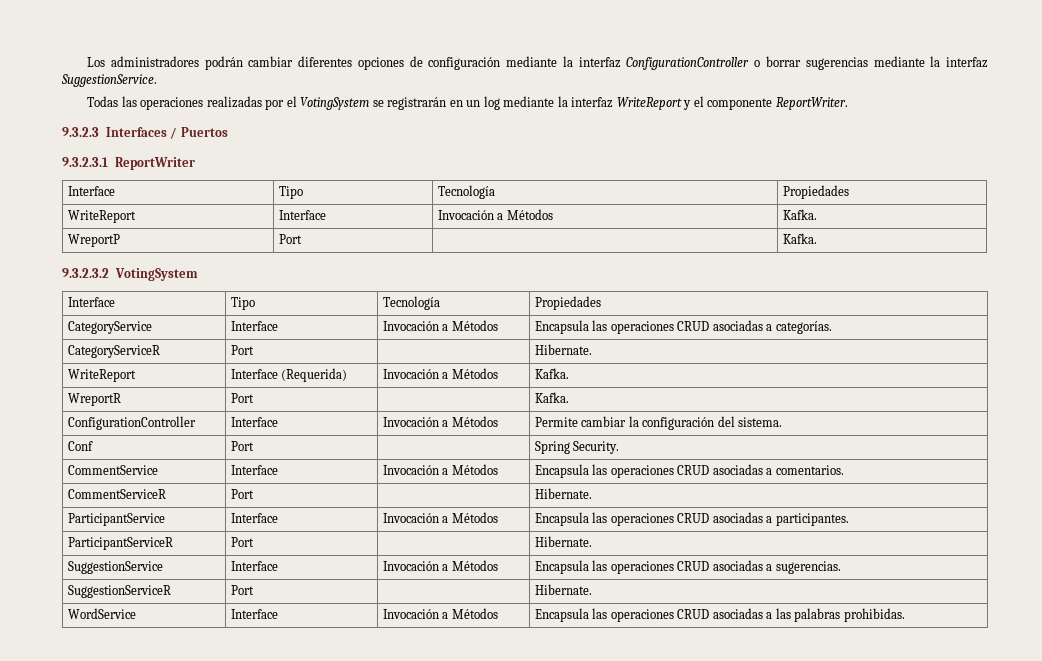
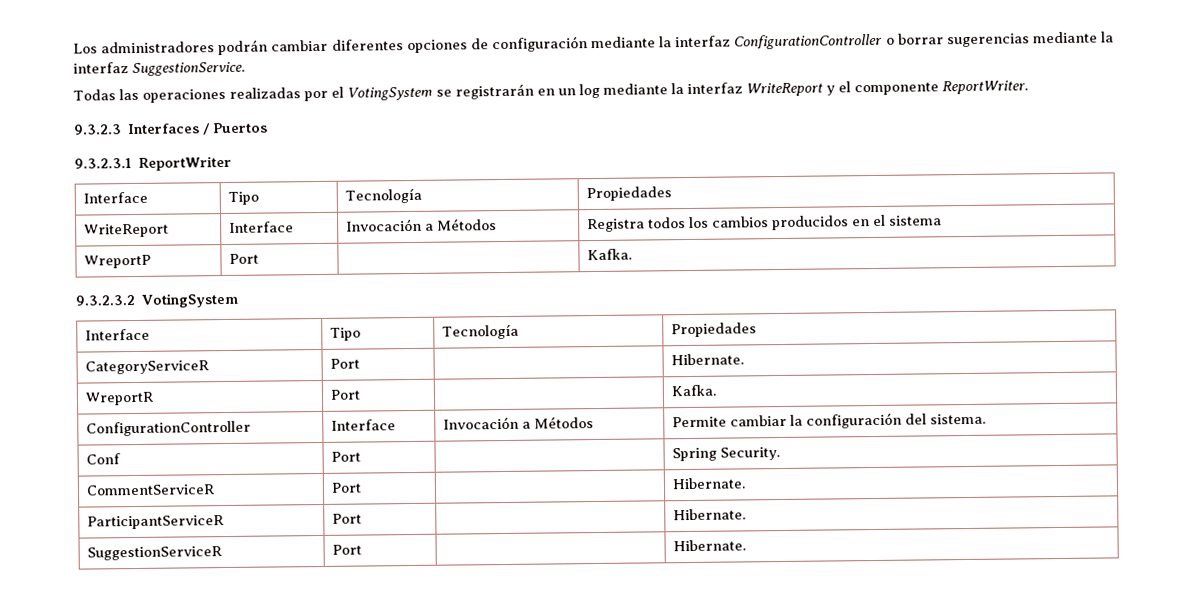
- WriteReport | Interface | Invocación a Métodos | Kafka.
+ WriteReport | Interface | Invocación a Métodos | Registra todos los cambios producidos en el sistema
- CategoryService | Interface | Invocación a Métodos | Encapsula las operaciones CRUD asociadas a categorías.
  CategoryServiceR | Port | | Hibernate.
- WriteReport | Interface (Requerida) | Invocación a Métodos | Kafka.
- CommentService | Interface | Invocación a Métodos | Encapsula las operaciones CRUD asociadas a comentarios.
  CommentServiceR | Port | | Hibernate.
- ParticipantService | Interface | Invocación a Métodos | Encapsula las operaciones CRUD asociadas a participantes.
  ParticipantServiceR | Port | | Hibernate.
- SuggestionService | Interface | Invocación a Métodos | Encapsula las operaciones CRUD asociadas a sugerencias.
  SuggestionServiceR | Port | | Hibernate.
- WordService | Interface | Invocación a Métodos | Encapsula las operaciones CRUD asociadas a las palabras prohibidas.

